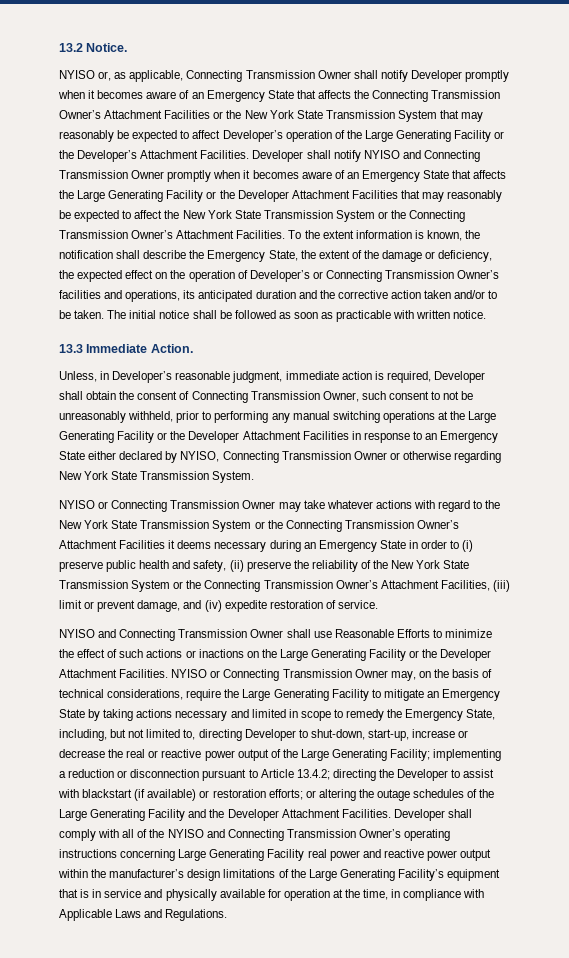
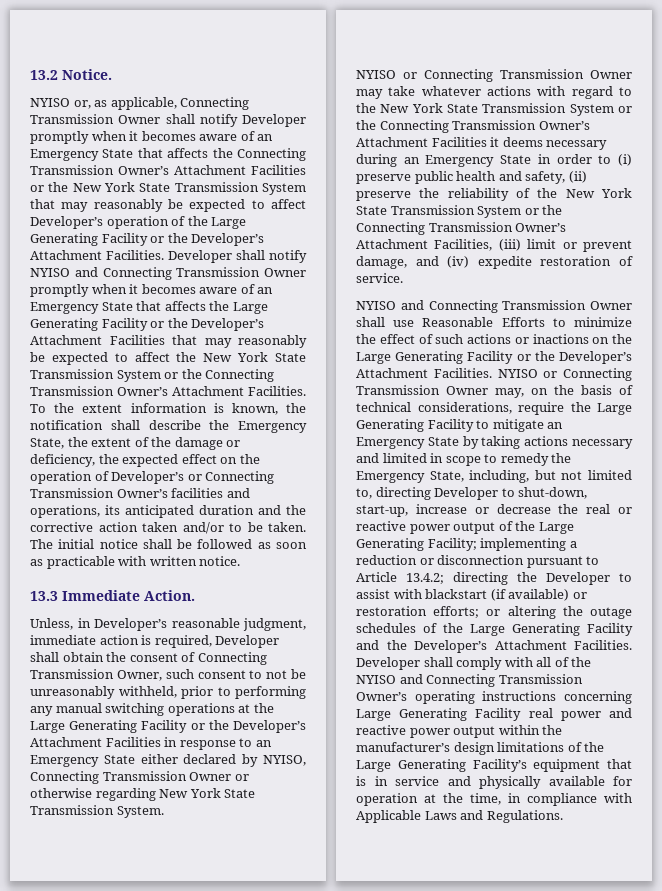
- Developer shall notify NYISO and Connecting Transmission Owner promptly when it becomes aware of an Emergency State that affects the Large Generating Facility or the Developer Attachment Facilities that may reasonably be expected to affect the New York State Transmission System or the Connecting Transmission Owner’s Attachment Facilities.
+ Developer shall notify NYISO and Connecting Transmission Owner promptly when it becomes aware of an Emergency State that affects the Large Generating Facility or the Developer’s Attachment Facilities that may reasonably be expected to affect the New York State Transmission System or the Connecting Transmission Owner’s Attachment Facilities.
- Unless, in Developer’s reasonable judgment, immediate action is required, Developer shall obtain the consent of Connecting Transmission Owner, such consent to not be unreasonably withheld, prior to performing any manual switching operations at the Large Generating Facility or the Developer Attachment Facilities in response to an Emergency State either declared by NYISO, Connecting Transmission Owner or otherwise regarding New York State Transmission System.
+ Unless, in Developer’s reasonable judgment, immediate action is required, Developer shall obtain the consent of Connecting Transmission Owner, such consent to not be unreasonably withheld, prior to performing any manual switching operations at the Large Generating Facility or the Developer’s Attachment Facilities in response to an Emergency State either declared by NYISO, Connecting Transmission Owner or otherwise regarding New York State Transmission System.
- NYISO and Connecting Transmission Owner shall use Reasonable Efforts to minimize the effect of such actions or inactions on the Large Generating Facility or the Developer Attachment Facilities.
+ NYISO and Connecting Transmission Owner shall use Reasonable Efforts to minimize the effect of such actions or inactions on the Large Generating Facility or the Developer’s Attachment Facilities.
- or altering the outage schedules of the Large Generating Facility and the Developer Attachment Facilities.
+ or altering the outage schedules of the Large Generating Facility and the Developer’s Attachment Facilities.

